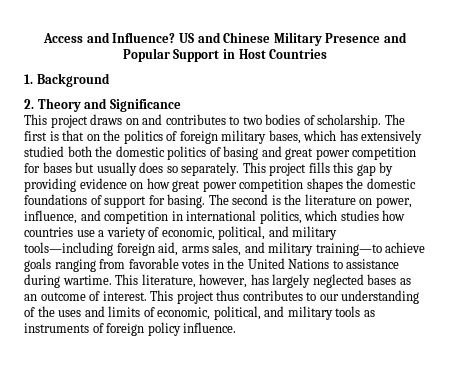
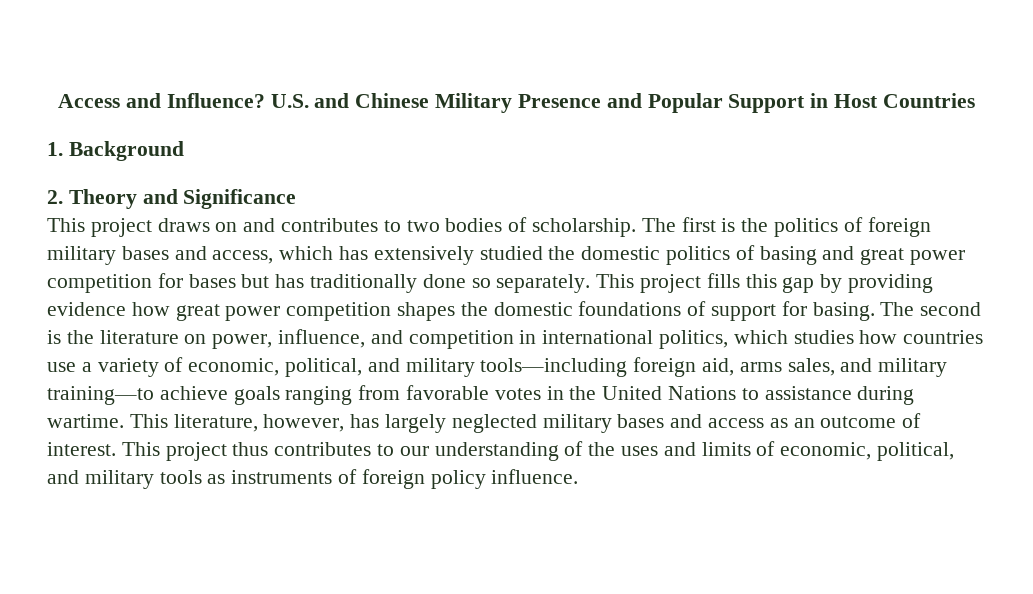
- US and Chinese Military Presence and Popular Support in Host Countries
+ U.S. and Chinese Military Presence and Popular Support in Host Countries
- The first is that on the politics of foreign military bases, which has extensively studied both the domestic politics of basing and great power competition for bases but usually does so separately.
+ The first is the politics of foreign military bases and access, which has extensively studied the domestic politics of basing and great power competition for bases but has traditionally done so separately.
- This project fills this gap by providing evidence on how great power competition shapes the domestic foundations of support for basing.
+ This project fills this gap by providing evidence how great power competition shapes the domestic foundations of support for basing.
- This literature, however, has largely neglected bases as an outcome of interest.
+ This literature, however, has largely neglected military bases and access as an outcome of interest.

